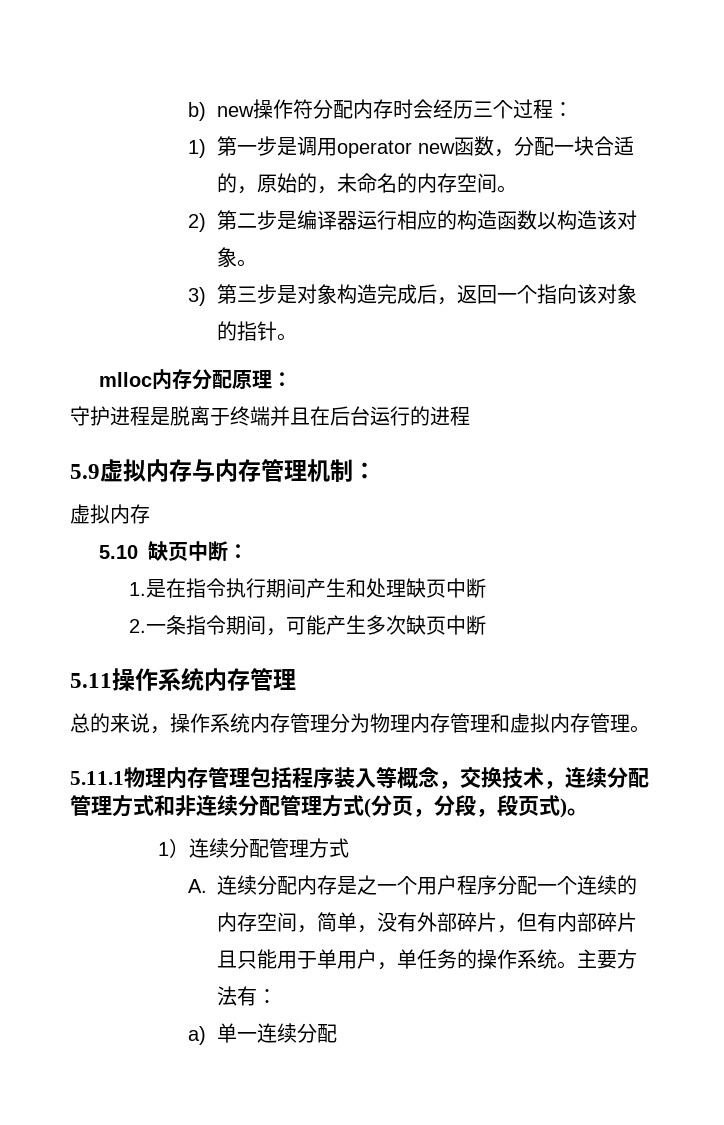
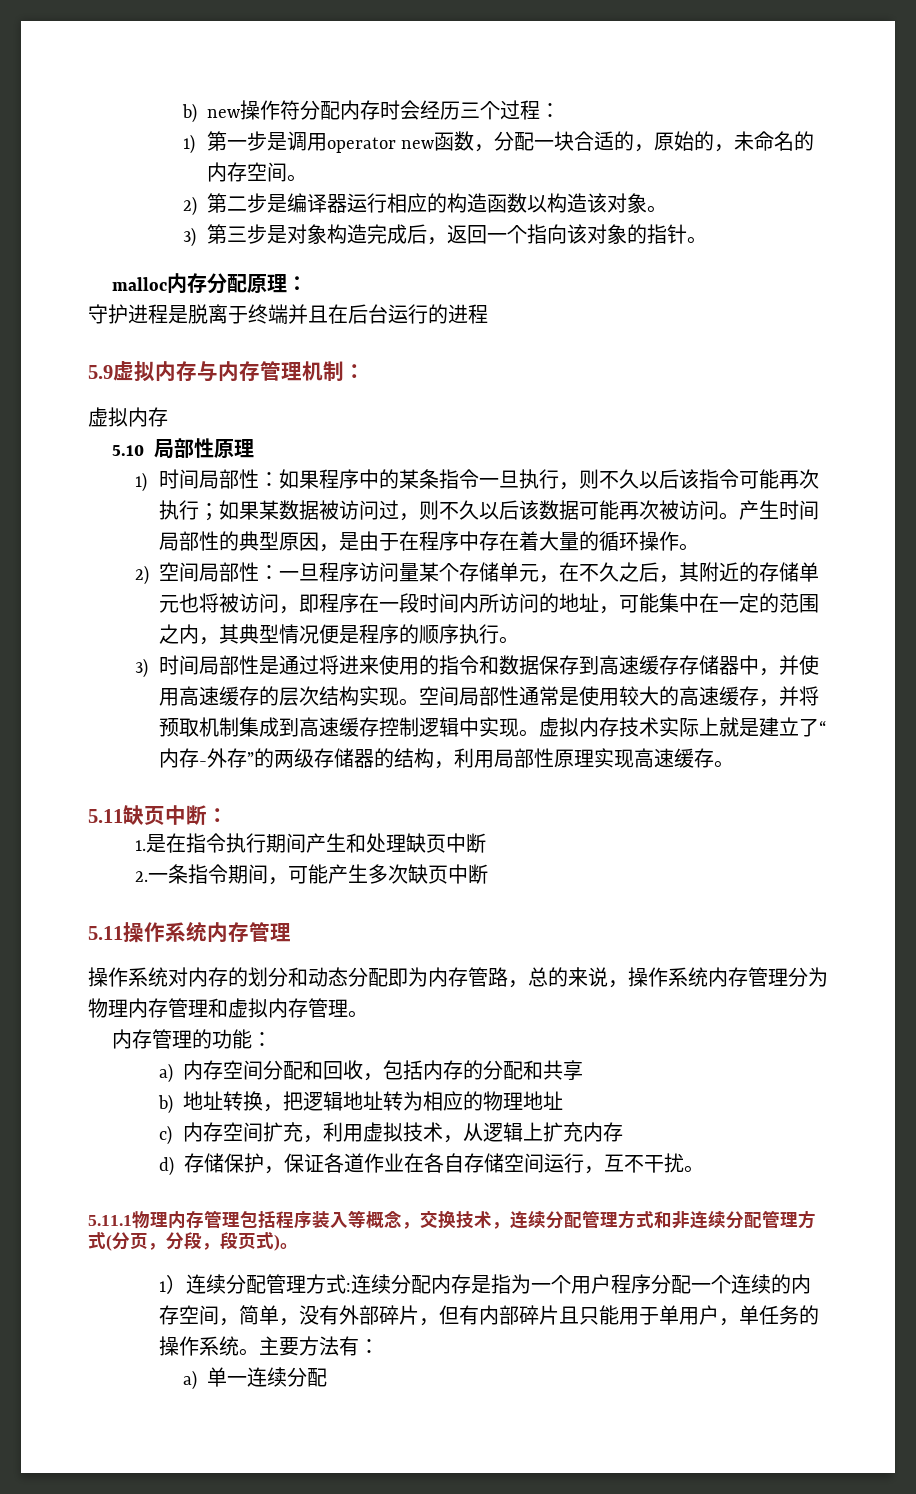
- mlloc内存分配原理：
+ malloc内存分配原理：
- 5.10缺页中断：
+ 5.10局部性原理
+ 1)时间局部性：如果程序中的某条指令一旦执行，则不久以后该指令可能再次执行；如果某数据被访问过，则不久以后该数据可能再次被访问。产生时间局部性的典型原因，是由于在程序中存在着大量的循环操作。
+ 2)空间局部性：一旦程序访问量某个存储单元，在不久之后，其附近的存储单元也将被访问，即程序在一段时间内所访问的地址，可能集中在一定的范围之内，其典型情况便是程序的顺序执行。
+ 3)时间局部性是通过将进来使用的指令和数据保存到高速缓存存储器中，并使用高速缓存的层次结构实现。空间局部性通常是使用较大的高速缓存，并将预取机制集成到高速缓存控制逻辑中实现。虚拟内存技术实际上就是建立了“内存-外存”的两级存储器的结构，利用局部性原理实现高速缓存。
+ 5.11缺页中断：
- 总的来说，操作系统内存管理分为物理内存管理和虚拟内存管理。
+ 操作系统对内存的划分和动态分配即为内存管路，总的来说，操作系统内存管理分为物理内存管理和虚拟内存管理。
+ 内存管理的功能：
+ a)内存空间分配和回收，包括内存的分配和共享
+ b)地址转换，把逻辑地址转为相应的物理地址
+ c)内存空间扩充，利用虚拟技术，从逻辑上扩充内存
+ d)存储保护，保证各道作业在各自存储空间运行，互不干扰。
- 1）连续分配管理方式
- A.连续分配内存是之一个用户程序分配一个连续的内存空间，简单，没有外部碎片，但有内部碎片且只能用于单用户，单任务的操作系统。
+ 1）连续分配管理方式:连续分配内存是指为一个用户程序分配一个连续的内存空间，简单，没有外部碎片，但有内部碎片且只能用于单用户，单任务的操作系统。

